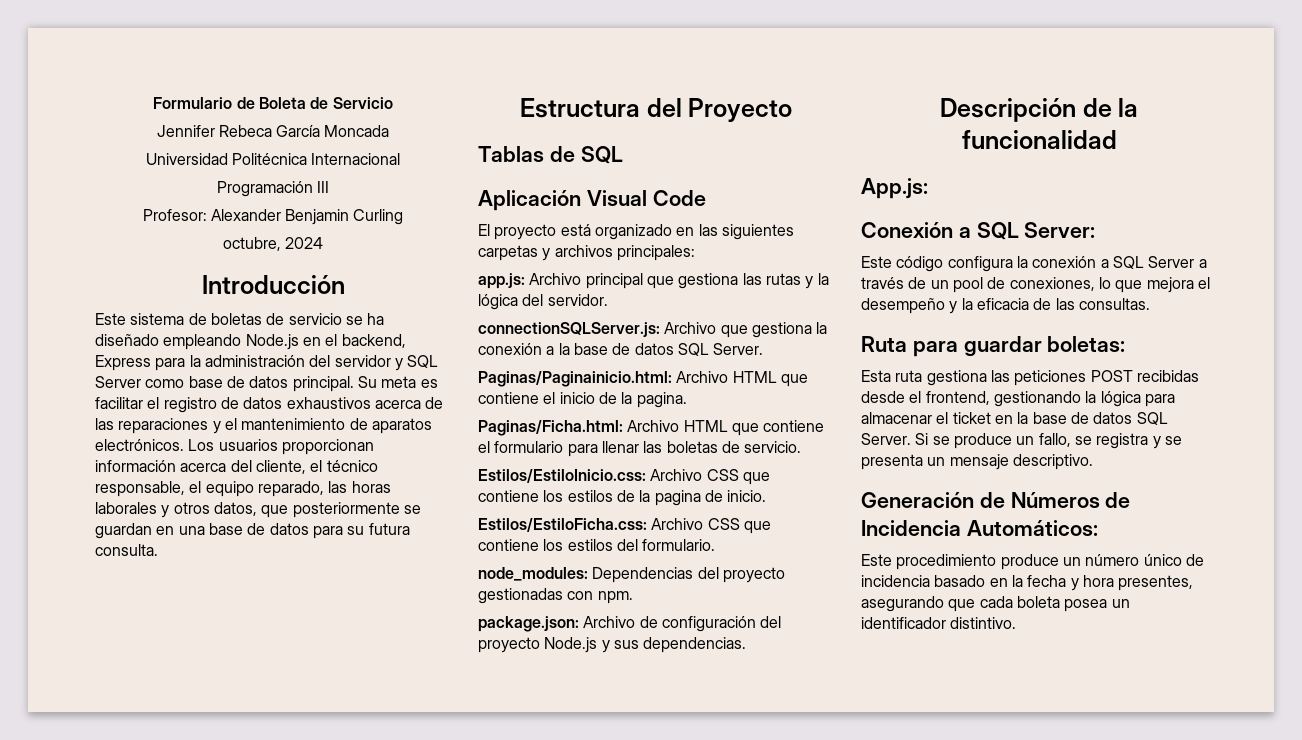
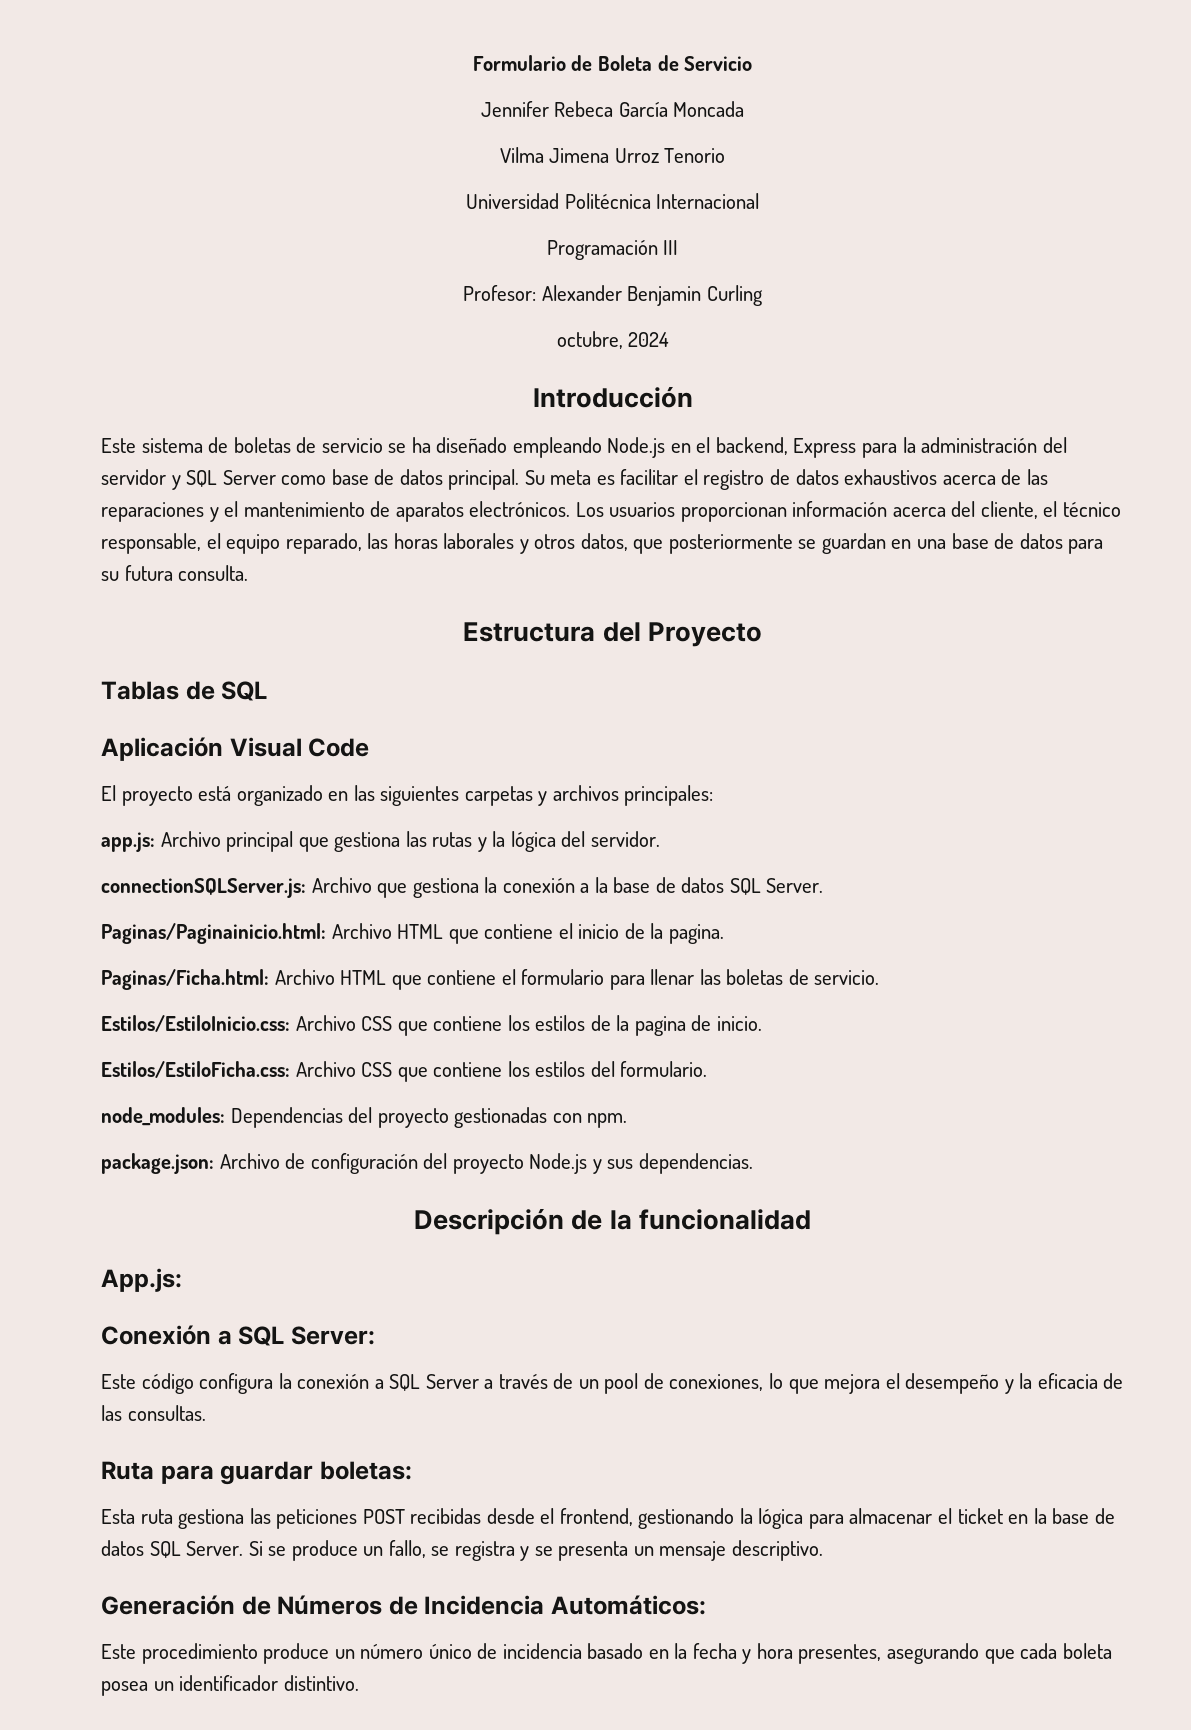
+ Vilma Jimena Urroz Tenorio

